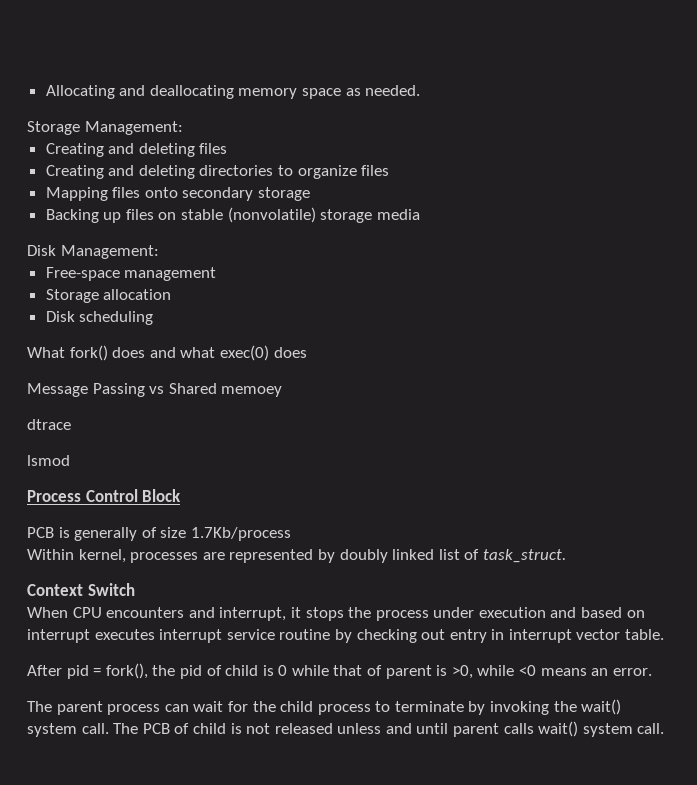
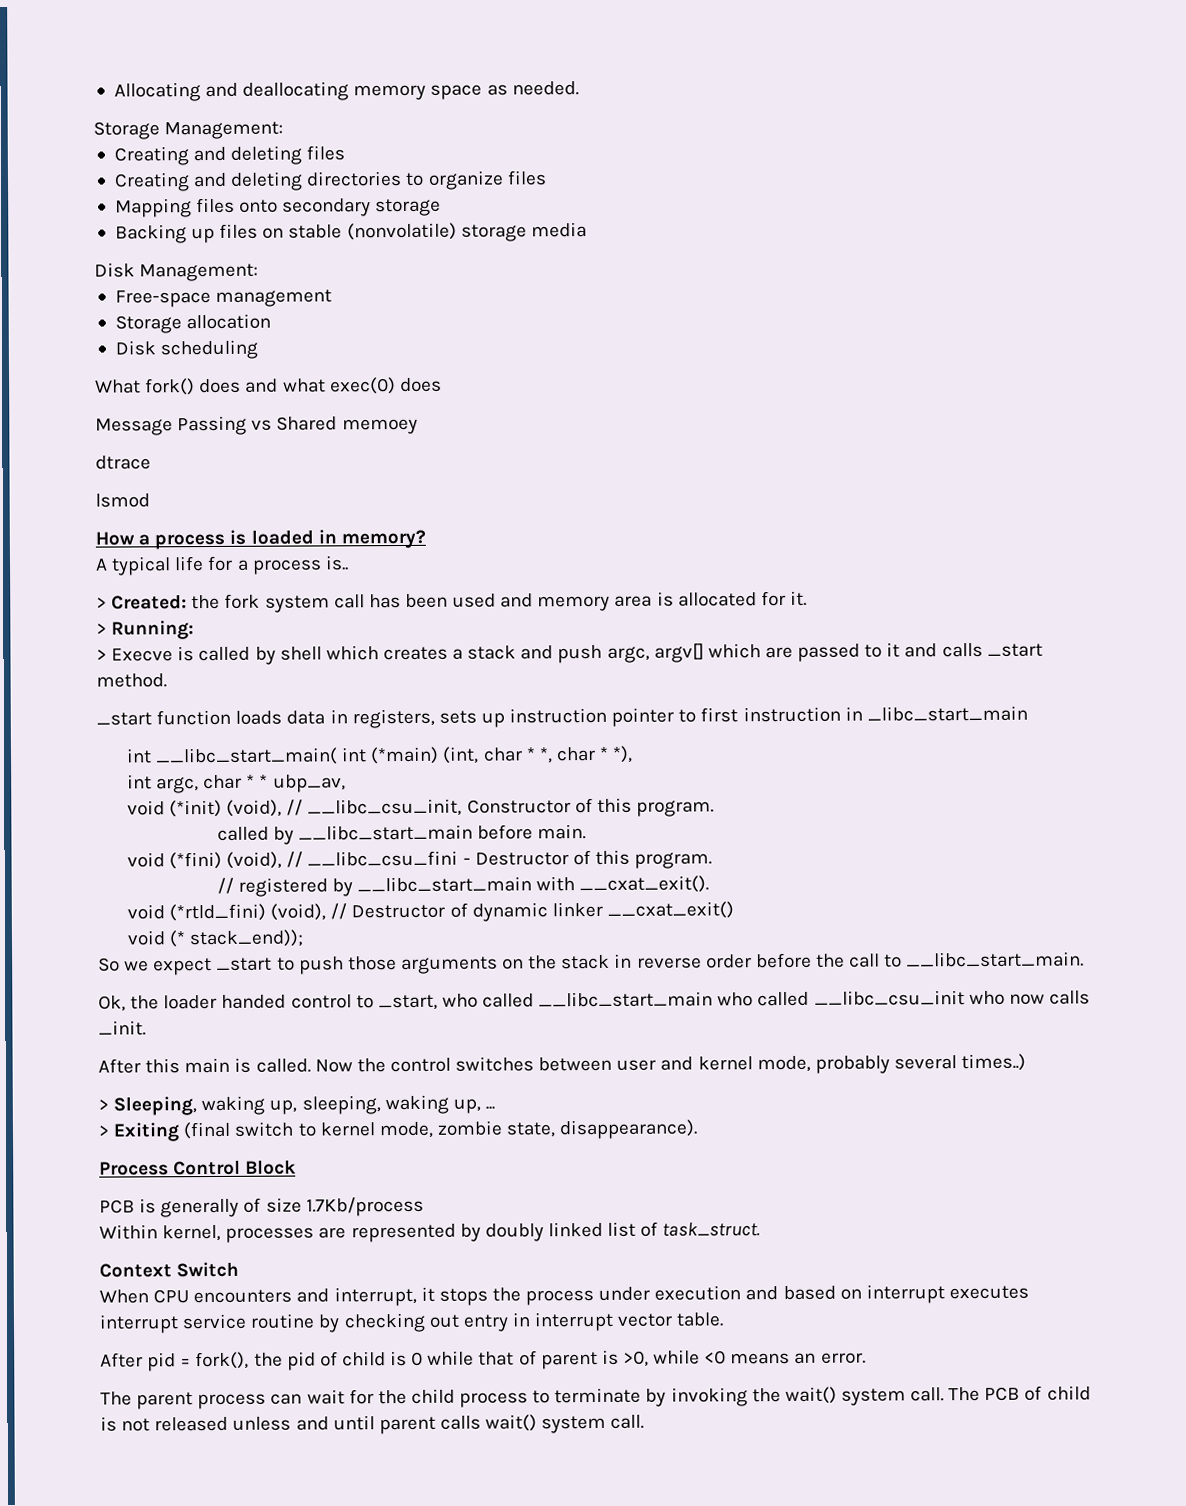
+ How a process is loaded in memory?
+ A typical life for a process is..
+ > Created: the fork system call has been used and memory area is allocated for it.
+ > Running:
+ > Execve is called by shell which creates a stack and push argc, argv[] which are passed to it and calls _start method.
+ _start function loads data in registers, sets up instruction pointer to first instruction in _libc_start_main
+ int __libc_start_main( int (*main) (int, char * *, char * *),
+ int argc, char * * ubp_av,
+ void (*init) (void), // __libc_csu_init, Constructor of this program.
+ called by __libc_start_main before main.
+ void (*fini) (void), // __libc_csu_fini - Destructor of this program.
+ // registered by __libc_start_main with __cxat_exit().
+ void (*rtld_fini) (void), // Destructor of dynamic linker __cxat_exit()
+ void (* stack_end));
+ So we expect _start to push those arguments on the stack in reverse order before the call to __libc_start_main.
+ Ok, the loader handed control to _start, who called __libc_start_main who called __libc_csu_init who now calls _init.
+ After this main is called. Now the control switches between user and kernel mode, probably several times..)
+ > Sleeping, waking up, sleeping, waking up, ...
+ > Exiting (final switch to kernel mode, zombie state, disappearance).

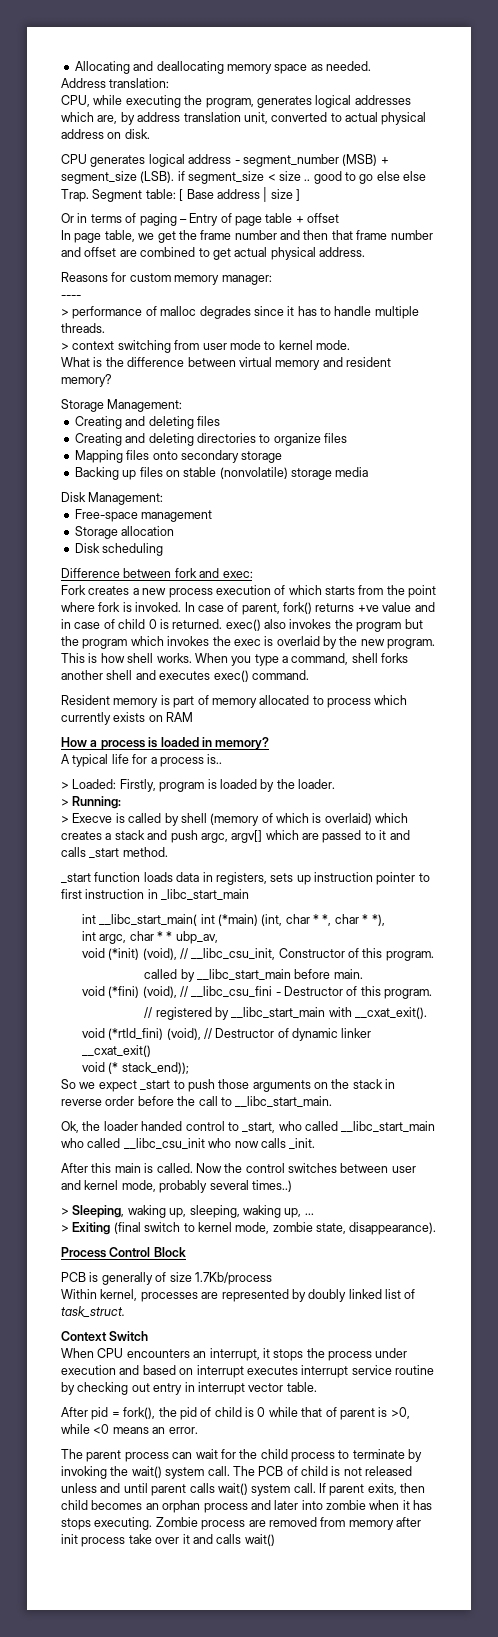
+ Address translation:
+ CPU, while executing the program, generates logical addresses which are, by address translation unit, converted to actual physical address on disk.
+ CPU generates logical address - segment_number (MSB) + segment_size (LSB). if segment_size < size .. good to go else else Trap. Segment table: [ Base address | size ]
+ Or in terms of paging – Entry of page table + offset
+ In page table, we get the frame number and then that frame number and offset are combined to get actual physical address.
+ Reasons for custom memory manager:
+ ----
+ > performance of malloc degrades since it has to handle multiple threads.
+ > context switching from user mode to kernel mode.
+ What is the difference between virtual memory and resident memory?
- What fork() does and what exec(0) does
- Message Passing vs Shared memoey
- dtrace
- lsmod
+ Difference between fork and exec:
+ Fork creates a new process execution of which starts from the point where fork is invoked. In case of parent, fork() returns +ve value and in case of child 0 is returned. exec() also invokes the program but the program which invokes the exec is overlaid by the new program. This is how shell works. When you type a command, shell forks another shell and executes exec() command.
+ Resident memory is part of memory allocated to process which currently exists on RAM
- > Created: the fork system call has been used and memory area is allocated for it.
+ > Loaded: Firstly, program is loaded by the loader.
- > Execve is called by shell which creates a stack and push argc, argv[] which are passed to it and calls _start method.
+ > Execve is called by shell (memory of which is overlaid) which creates a stack and push argc, argv[] which are passed to it and calls _start method.
- When CPU encounters and interrupt, it stops the process under execution and based on interrupt executes interrupt service routine by checking out entry in interrupt vector table.
+ When CPU encounters an interrupt, it stops the process under execution and based on interrupt executes interrupt service routine by checking out entry in interrupt vector table.
+ If parent exits, then child becomes an orphan process and later into zombie when it has stops executing. Zombie process are removed from memory after init process take over it and calls wait()

